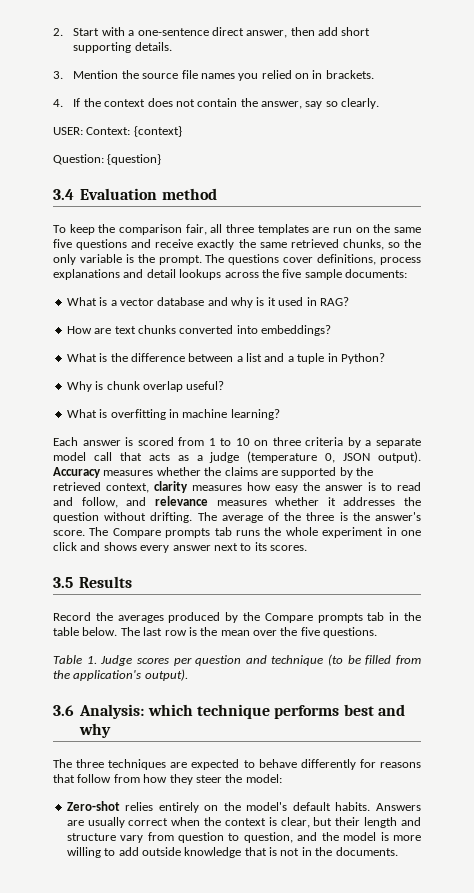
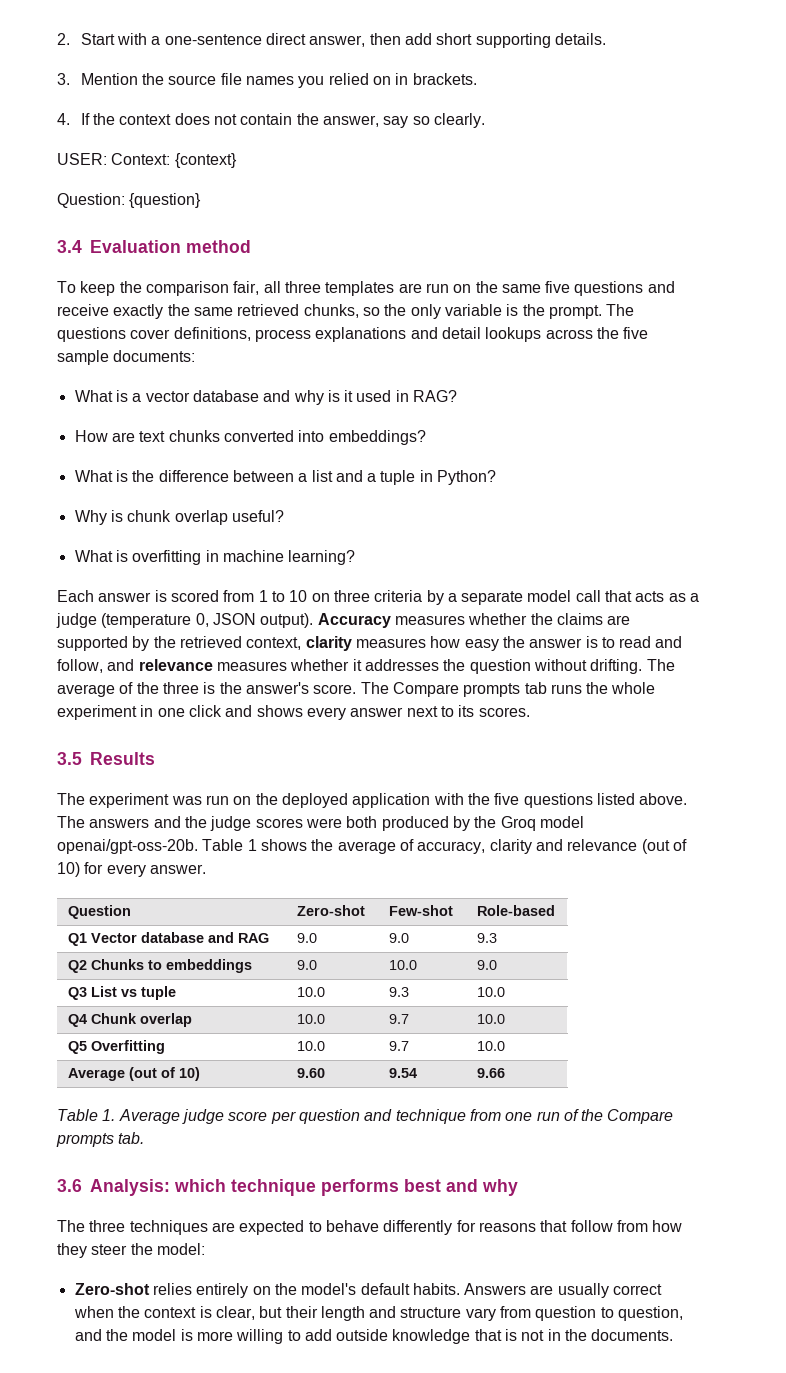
- Record the averages produced by the Compare prompts tab in the table below. The last row is the mean over the five questions.
+ The experiment was run on the deployed application with the five questions listed above. The answers and the judge scores were both produced by the Groq model openai/gpt-oss-20b. Table 1 shows the average of accuracy, clarity and relevance (out of 10) for every answer.
+ Question | Zero-shot | Few-shot | Role-based
+ Q1 Vector database and RAG | 9.0 | 9.0 | 9.3
+ Q2 Chunks to embeddings | 9.0 | 10.0 | 9.0
+ Q3 List vs tuple | 10.0 | 9.3 | 10.0
+ Q4 Chunk overlap | 10.0 | 9.7 | 10.0
+ Q5 Overfitting | 10.0 | 9.7 | 10.0
+ Average (out of 10) | 9.60 | 9.54 | 9.66
- Table 1. Judge scores per question and technique (to be filled from the application's output).
+ Table 1. Average judge score per question and technique from one run of the Compare prompts tab.

